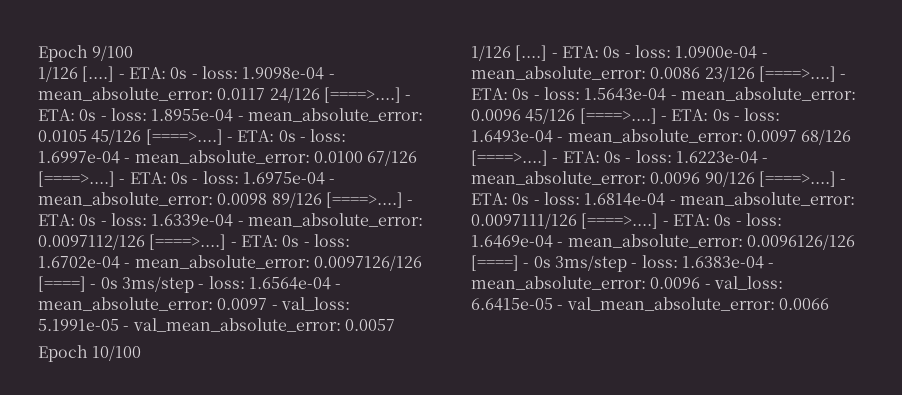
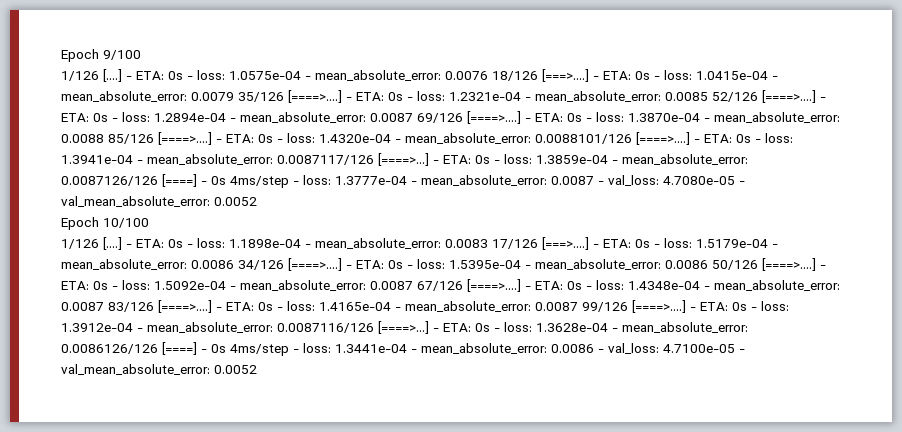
- - ETA: 0s - loss: 1.9098e-04 - mean_absolute_error: 0.0117 24/126 [====>....] - ETA: 0s - loss: 1.8955e-04 - mean_absolute_error: 0.0105 45/126 [====>....] - ETA: 0s - loss: 1.6997e-04 - mean_absolute_error: 0.0100 67/126 [====>....] - ETA: 0s - loss: 1.6975e-04 - mean_absolute_error: 0.0098 89/126 [====>....] - ETA: 0s - loss: 1.6339e-04 - mean_absolute_error: 0.0097112/126 [====>....] - ETA: 0s - loss: 1.6702e-04 - mean_absolute_error: 0.0097126/126 [====] - 0s 3ms/step - loss: 1.6564e-04 - mean_absolute_error: 0.0097 - val_loss: 5.1991e-05 - val_mean_absolute_error: 0.0057
+ - ETA: 0s - loss: 1.0575e-04 - mean_absolute_error: 0.0076 18/126 [===>....] - ETA: 0s - loss: 1.0415e-04 - mean_absolute_error: 0.0079 35/126 [====>....] - ETA: 0s - loss: 1.2321e-04 - mean_absolute_error: 0.0085 52/126 [====>....] - ETA: 0s - loss: 1.2894e-04 - mean_absolute_error: 0.0087 69/126 [====>....] - ETA: 0s - loss: 1.3870e-04 - mean_absolute_error: 0.0088 85/126 [====>....] - ETA: 0s - loss: 1.4320e-04 - mean_absolute_error: 0.0088101/126 [====>....] - ETA: 0s - loss: 1.3941e-04 - mean_absolute_error: 0.0087117/126 [====>...] - ETA: 0s - loss: 1.3859e-04 - mean_absolute_error: 0.0087126/126 [====] - 0s 4ms/step - loss: 1.3777e-04 - mean_absolute_error: 0.0087 - val_loss: 4.7080e-05 - val_mean_absolute_error: 0.0052
- - ETA: 0s - loss: 1.0900e-04 - mean_absolute_error: 0.0086 23/126 [====>....] - ETA: 0s - loss: 1.5643e-04 - mean_absolute_error: 0.0096 45/126 [====>....] - ETA: 0s - loss: 1.6493e-04 - mean_absolute_error: 0.0097 68/126 [====>....] - ETA: 0s - loss: 1.6223e-04 - mean_absolute_error: 0.0096 90/126 [====>....] - ETA: 0s - loss: 1.6814e-04 - mean_absolute_error: 0.0097111/126 [====>....] - ETA: 0s - loss: 1.6469e-04 - mean_absolute_error: 0.0096126/126 [====] - 0s 3ms/step - loss: 1.6383e-04 - mean_absolute_error: 0.0096 - val_loss: 6.6415e-05 - val_mean_absolute_error: 0.0066
+ - ETA: 0s - loss: 1.1898e-04 - mean_absolute_error: 0.0083 17/126 [===>....] - ETA: 0s - loss: 1.5179e-04 - mean_absolute_error: 0.0086 34/126 [====>....] - ETA: 0s - loss: 1.5395e-04 - mean_absolute_error: 0.0086 50/126 [====>....] - ETA: 0s - loss: 1.5092e-04 - mean_absolute_error: 0.0087 67/126 [====>....] - ETA: 0s - loss: 1.4348e-04 - mean_absolute_error: 0.0087 83/126 [====>....] - ETA: 0s - loss: 1.4165e-04 - mean_absolute_error: 0.0087 99/126 [====>....] - ETA: 0s - loss: 1.3912e-04 - mean_absolute_error: 0.0087116/126 [====>...] - ETA: 0s - loss: 1.3628e-04 - mean_absolute_error: 0.0086126/126 [====] - 0s 4ms/step - loss: 1.3441e-04 - mean_absolute_error: 0.0086 - val_loss: 4.7100e-05 - val_mean_absolute_error: 0.0052

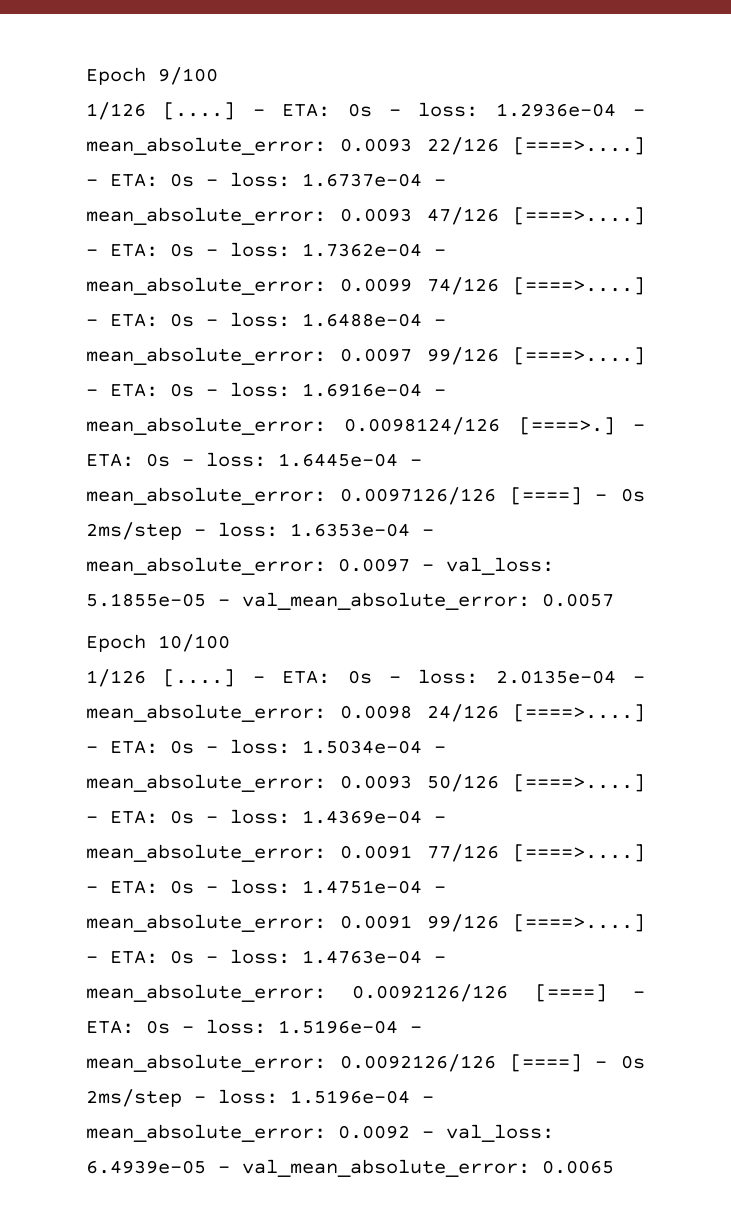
- - ETA: 0s - loss: 1.0575e-04 - mean_absolute_error: 0.0076 18/126 [===>....] - ETA: 0s - loss: 1.0415e-04 - mean_absolute_error: 0.0079 35/126 [====>....] - ETA: 0s - loss: 1.2321e-04 - mean_absolute_error: 0.0085 52/126 [====>....] - ETA: 0s - loss: 1.2894e-04 - mean_absolute_error: 0.0087 69/126 [====>....] - ETA: 0s - loss: 1.3870e-04 - mean_absolute_error: 0.0088 85/126 [====>....] - ETA: 0s - loss: 1.4320e-04 - mean_absolute_error: 0.0088101/126 [====>....] - ETA: 0s - loss: 1.3941e-04 - mean_absolute_error: 0.0087117/126 [====>...] - ETA: 0s - loss: 1.3859e-04 - mean_absolute_error: 0.0087126/126 [====] - 0s 4ms/step - loss: 1.3777e-04 - mean_absolute_error: 0.0087 - val_loss: 4.7080e-05 - val_mean_absolute_error: 0.0052
+ - ETA: 0s - loss: 1.2936e-04 - mean_absolute_error: 0.0093 22/126 [====>....] - ETA: 0s - loss: 1.6737e-04 - mean_absolute_error: 0.0093 47/126 [====>....] - ETA: 0s - loss: 1.7362e-04 - mean_absolute_error: 0.0099 74/126 [====>....] - ETA: 0s - loss: 1.6488e-04 - mean_absolute_error: 0.0097 99/126 [====>....] - ETA: 0s - loss: 1.6916e-04 - mean_absolute_error: 0.0098124/126 [====>.] - ETA: 0s - loss: 1.6445e-04 - mean_absolute_error: 0.0097126/126 [====] - 0s 2ms/step - loss: 1.6353e-04 - mean_absolute_error: 0.0097 - val_loss: 5.1855e-05 - val_mean_absolute_error: 0.0057
- - ETA: 0s - loss: 1.1898e-04 - mean_absolute_error: 0.0083 17/126 [===>....] - ETA: 0s - loss: 1.5179e-04 - mean_absolute_error: 0.0086 34/126 [====>....] - ETA: 0s - loss: 1.5395e-04 - mean_absolute_error: 0.0086 50/126 [====>....]
+ - ETA: 0s - loss: 2.0135e-04 - mean_absolute_error: 0.0098 24/126 [====>....] - ETA: 0s - loss: 1.5034e-04 - mean_absolute_error: 0.0093 50/126 [====>....]
- - ETA: 0s - loss: 1.5092e-04 - mean_absolute_error: 0.0087 67/126 [====>....] - ETA: 0s - loss: 1.4348e-04 - mean_absolute_error: 0.0087 83/126 [====>....] - ETA: 0s - loss: 1.4165e-04 - mean_absolute_error: 0.0087 99/126 [====>....] - ETA: 0s - loss: 1.3912e-04 - mean_absolute_error: 0.0087116/126 [====>...] - ETA: 0s - loss: 1.3628e-04 - mean_absolute_error: 0.0086126/126 [====] - 0s 4ms/step - loss: 1.3441e-04 - mean_absolute_error: 0.0086 - val_loss: 4.7100e-05 - val_mean_absolute_error: 0.0052
+ - ETA: 0s - loss: 1.4369e-04 - mean_absolute_error: 0.0091 77/126 [====>....] - ETA: 0s - loss: 1.4751e-04 - mean_absolute_error: 0.0091 99/126 [====>....] - ETA: 0s - loss: 1.4763e-04 - mean_absolute_error: 0.0092126/126 [====] - ETA: 0s - loss: 1.5196e-04 - mean_absolute_error: 0.0092126/126 [====] - 0s 2ms/step - loss: 1.5196e-04 - mean_absolute_error: 0.0092 - val_loss: 6.4939e-05 - val_mean_absolute_error: 0.0065

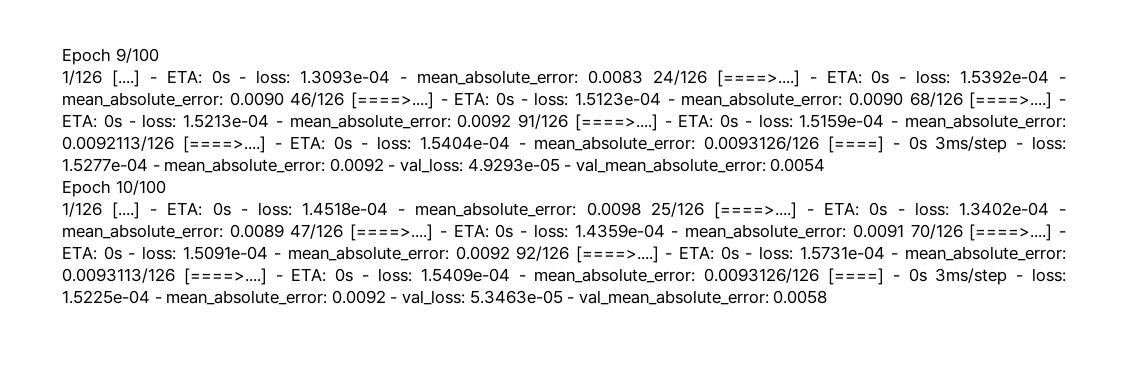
- - ETA: 0s - loss: 1.2936e-04 - mean_absolute_error: 0.0093 22/126 [====>....] - ETA: 0s - loss: 1.6737e-04 - mean_absolute_error: 0.0093 47/126 [====>....] - ETA: 0s - loss: 1.7362e-04 - mean_absolute_error: 0.0099 74/126 [====>....] - ETA: 0s - loss: 1.6488e-04 - mean_absolute_error: 0.0097 99/126 [====>....] - ETA: 0s - loss: 1.6916e-04 - mean_absolute_error: 0.0098124/126 [====>.] - ETA: 0s - loss: 1.6445e-04 - mean_absolute_error: 0.0097126/126 [====] - 0s 2ms/step - loss: 1.6353e-04 - mean_absolute_error: 0.0097 - val_loss: 5.1855e-05 - val_mean_absolute_error: 0.0057
+ - ETA: 0s - loss: 1.3093e-04 - mean_absolute_error: 0.0083 24/126 [====>....] - ETA: 0s - loss: 1.5392e-04 - mean_absolute_error: 0.0090 46/126 [====>....] - ETA: 0s - loss: 1.5123e-04 - mean_absolute_error: 0.0090 68/126 [====>....] - ETA: 0s - loss: 1.5213e-04 - mean_absolute_error: 0.0092 91/126 [====>....] - ETA: 0s - loss: 1.5159e-04 - mean_absolute_error: 0.0092113/126 [====>....] - ETA: 0s - loss: 1.5404e-04 - mean_absolute_error: 0.0093126/126 [====] - 0s 3ms/step - loss: 1.5277e-04 - mean_absolute_error: 0.0092 - val_loss: 4.9293e-05 - val_mean_absolute_error: 0.0054
- - ETA: 0s - loss: 2.0135e-04 - mean_absolute_error: 0.0098 24/126 [====>....] - ETA: 0s - loss: 1.5034e-04 - mean_absolute_error: 0.0093 50/126 [====>....] - ETA: 0s - loss: 1.4369e-04 - mean_absolute_error: 0.0091 77/126 [====>....] - ETA: 0s - loss: 1.4751e-04 - mean_absolute_error: 0.0091 99/126 [====>....] - ETA: 0s - loss: 1.4763e-04 - mean_absolute_error: 0.0092126/126 [====] - ETA: 0s - loss: 1.5196e-04 - mean_absolute_error: 0.0092126/126 [====] - 0s 2ms/step - loss: 1.5196e-04 - mean_absolute_error: 0.0092 - val_loss: 6.4939e-05 - val_mean_absolute_error: 0.0065
+ - ETA: 0s - loss: 1.4518e-04 - mean_absolute_error: 0.0098 25/126 [====>....] - ETA: 0s - loss: 1.3402e-04 - mean_absolute_error: 0.0089 47/126 [====>....] - ETA: 0s - loss: 1.4359e-04 - mean_absolute_error: 0.0091 70/126 [====>....] - ETA: 0s - loss: 1.5091e-04 - mean_absolute_error: 0.0092 92/126 [====>....] - ETA: 0s - loss: 1.5731e-04 - mean_absolute_error: 0.0093113/126 [====>....] - ETA: 0s - loss: 1.5409e-04 - mean_absolute_error: 0.0093126/126 [====] - 0s 3ms/step - loss: 1.5225e-04 - mean_absolute_error: 0.0092 - val_loss: 5.3463e-05 - val_mean_absolute_error: 0.0058

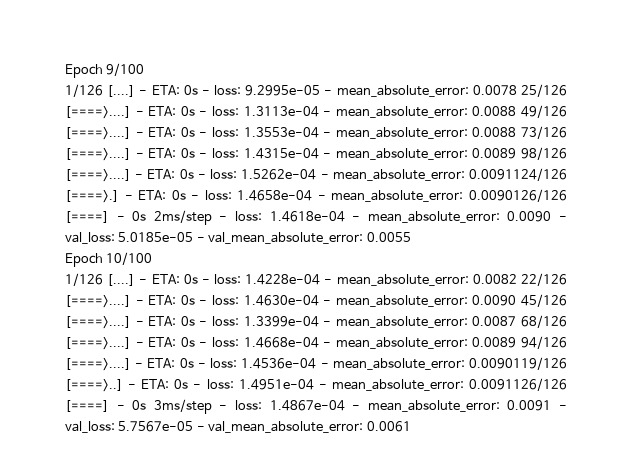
- - ETA: 0s - loss: 1.3093e-04 - mean_absolute_error: 0.0083 24/126 [====>....] - ETA: 0s - loss: 1.5392e-04 - mean_absolute_error: 0.0090 46/126 [====>....] - ETA: 0s - loss: 1.5123e-04 - mean_absolute_error: 0.0090 68/126 [====>....] - ETA: 0s - loss: 1.5213e-04 - mean_absolute_error: 0.0092 91/126 [====>....] - ETA: 0s - loss: 1.5159e-04 - mean_absolute_error: 0.0092113/126 [====>....] - ETA: 0s - loss: 1.5404e-04 - mean_absolute_error: 0.0093126/126 [====] - 0s 3ms/step - loss: 1.5277e-04 - mean_absolute_error: 0.0092 - val_loss: 4.9293e-05 - val_mean_absolute_error: 0.0054
+ - ETA: 0s - loss: 9.2995e-05 - mean_absolute_error: 0.0078 25/126 [====>....] - ETA: 0s - loss: 1.3113e-04 - mean_absolute_error: 0.0088 49/126 [====>....] - ETA: 0s - loss: 1.3553e-04 - mean_absolute_error: 0.0088 73/126 [====>....] - ETA: 0s - loss: 1.4315e-04 - mean_absolute_error: 0.0089 98/126 [====>....] - ETA: 0s - loss: 1.5262e-04 - mean_absolute_error: 0.0091124/126 [====>.] - ETA: 0s - loss: 1.4658e-04 - mean_absolute_error: 0.0090126/126 [====] - 0s 2ms/step - loss: 1.4618e-04 - mean_absolute_error: 0.0090 - val_loss: 5.0185e-05 - val_mean_absolute_error: 0.0055
- - ETA: 0s - loss: 1.4518e-04 - mean_absolute_error: 0.0098 25/126 [====>....] - ETA: 0s - loss: 1.3402e-04 - mean_absolute_error: 0.0089 47/126 [====>....] - ETA: 0s - loss: 1.4359e-04 - mean_absolute_error: 0.0091 70/126 [====>....] - ETA: 0s - loss: 1.5091e-04 - mean_absolute_error: 0.0092 92/126 [====>....] - ETA: 0s - loss: 1.5731e-04 - mean_absolute_error: 0.0093113/126 [====>....] - ETA: 0s - loss: 1.5409e-04 - mean_absolute_error: 0.0093126/126 [====] - 0s 3ms/step - loss: 1.5225e-04 - mean_absolute_error: 0.0092 - val_loss: 5.3463e-05 - val_mean_absolute_error: 0.0058
+ - ETA: 0s - loss: 1.4228e-04 - mean_absolute_error: 0.0082 22/126 [====>....] - ETA: 0s - loss: 1.4630e-04 - mean_absolute_error: 0.0090 45/126 [====>....] - ETA: 0s - loss: 1.3399e-04 - mean_absolute_error: 0.0087 68/126 [====>....] - ETA: 0s - loss: 1.4668e-04 - mean_absolute_error: 0.0089 94/126 [====>....] - ETA: 0s - loss: 1.4536e-04 - mean_absolute_error: 0.0090119/126 [====>..] - ETA: 0s - loss: 1.4951e-04 - mean_absolute_error: 0.0091126/126 [====] - 0s 3ms/step - loss: 1.4867e-04 - mean_absolute_error: 0.0091 - val_loss: 5.7567e-05 - val_mean_absolute_error: 0.0061

